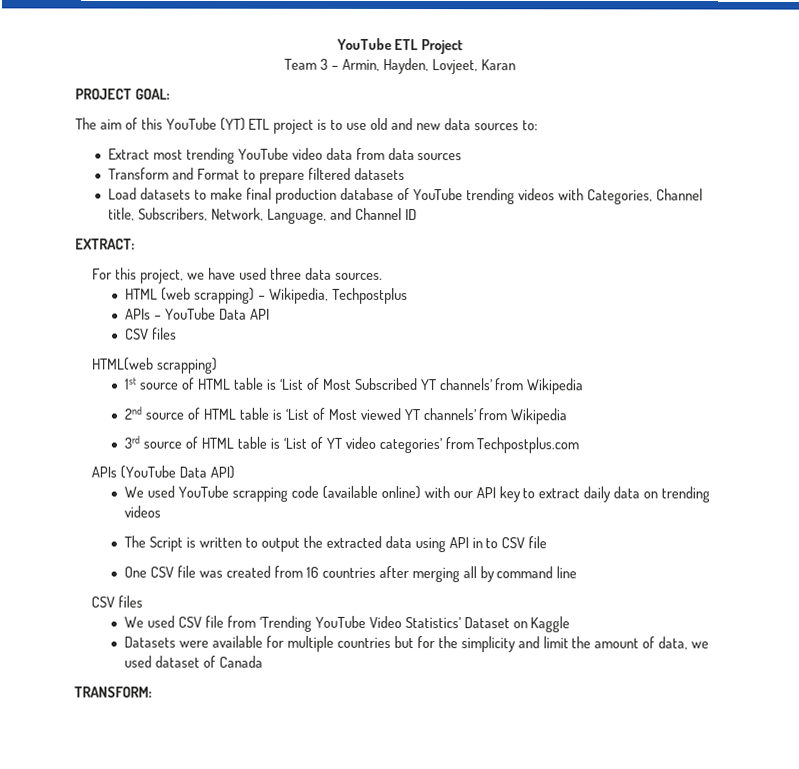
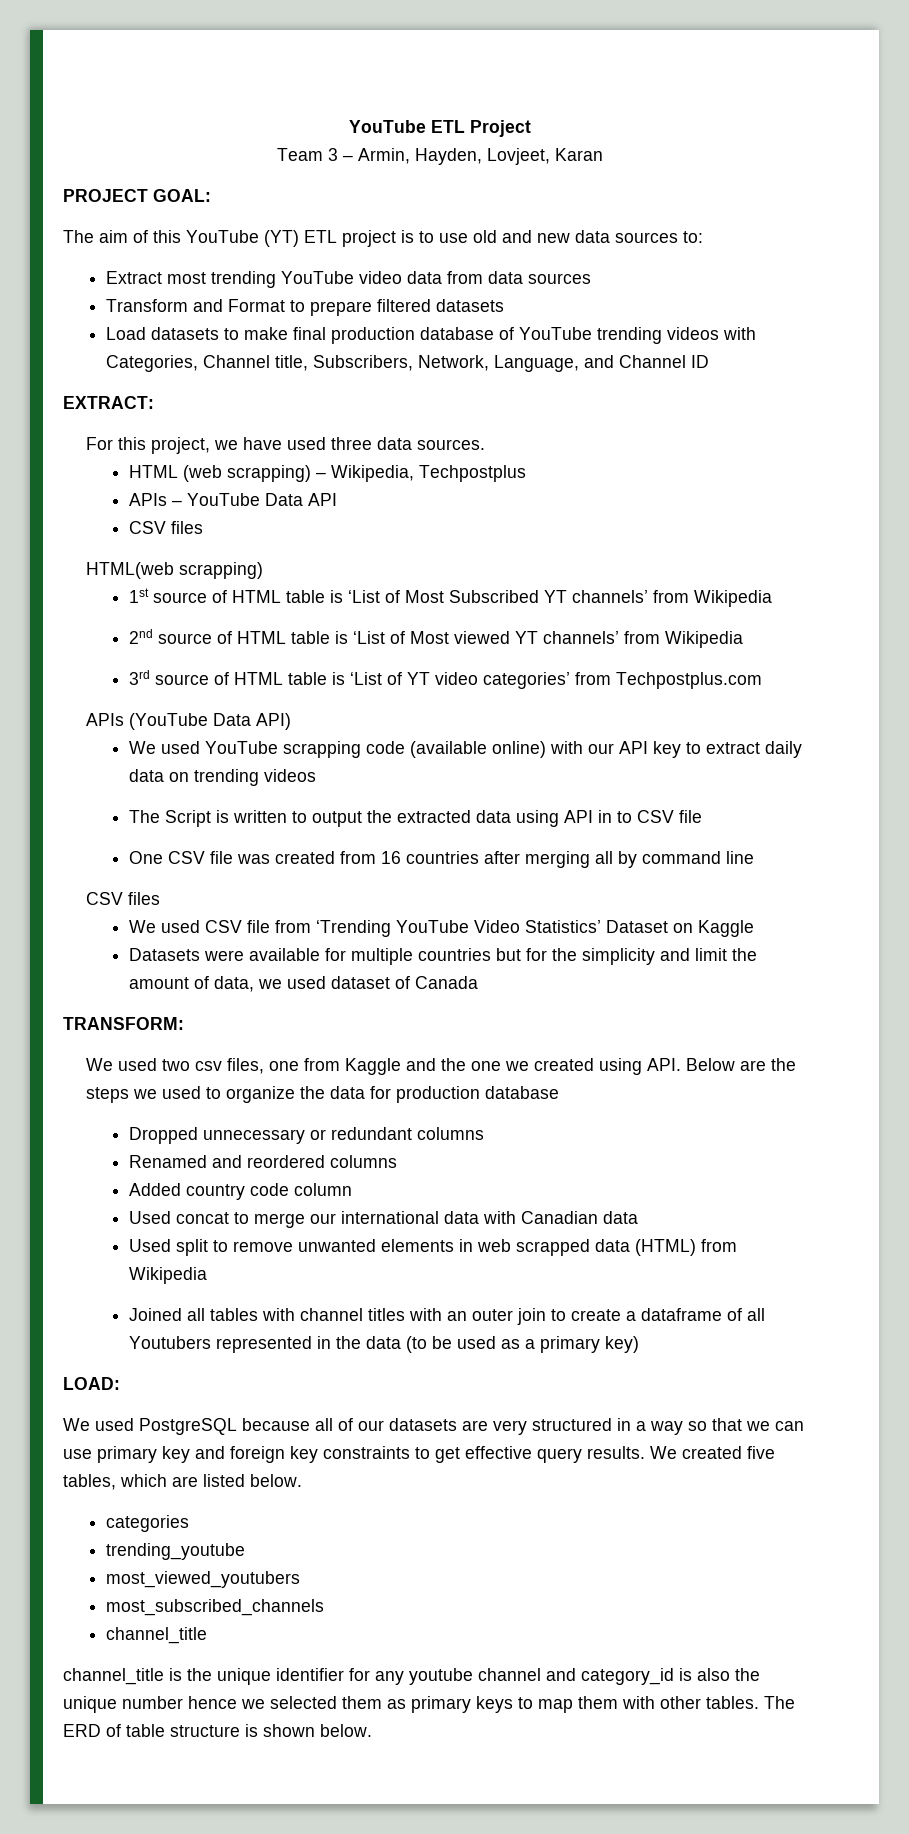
+ We used two csv files, one from Kaggle and the one we created using API. Below are the steps we used to organize the data for production database
+ Dropped unnecessary or redundant columns
+ Renamed and reordered columns
+ Added country code column
+ Used concat to merge our international data with Canadian data
+ Used split to remove unwanted elements in web scrapped data (HTML) from Wikipedia
+ Joined all tables with channel titles with an outer join to create a dataframe of all Youtubers represented in the data (to be used as a primary key)
+ LOAD:
+ We used PostgreSQL because all of our datasets are very structured in a way so that we can use primary key and foreign key constraints to get effective query results. We created five tables, which are listed below.
+ categories
+ trending_youtube
+ most_viewed_youtubers
+ most_subscribed_channels
+ channel_title
+ channel_title is the unique identifier for any youtube channel and category_id is also the unique number hence we selected them as primary keys to map them with other tables. The ERD of table structure is shown below.

